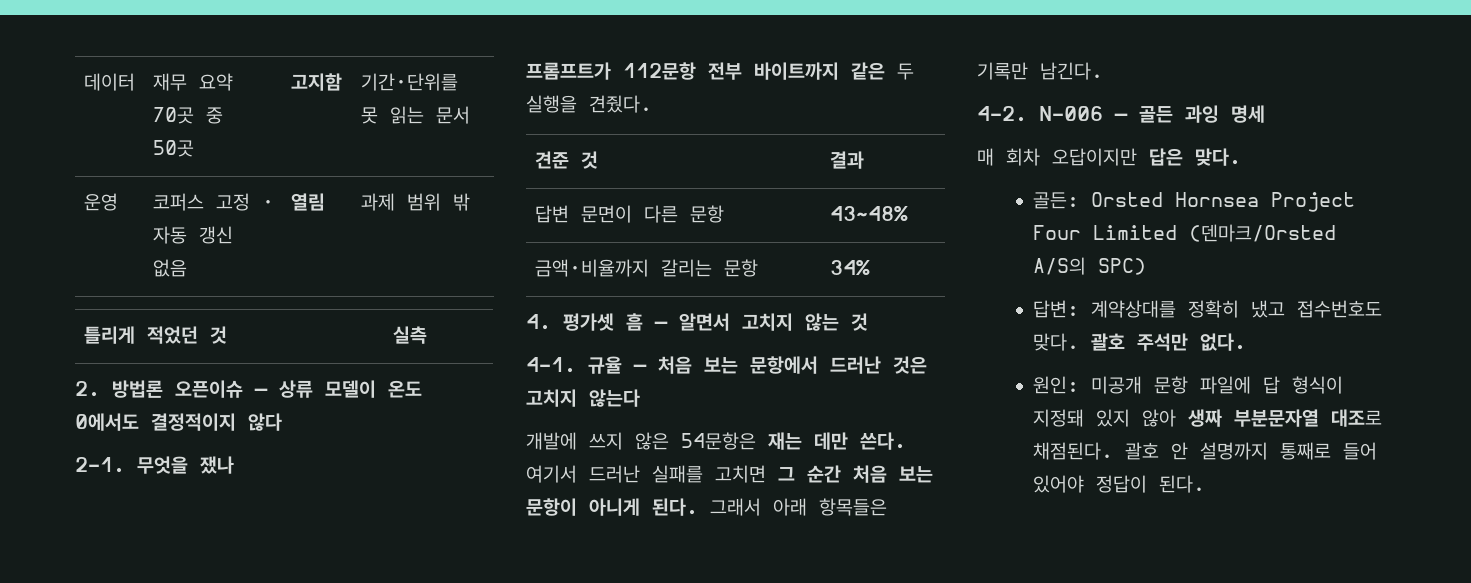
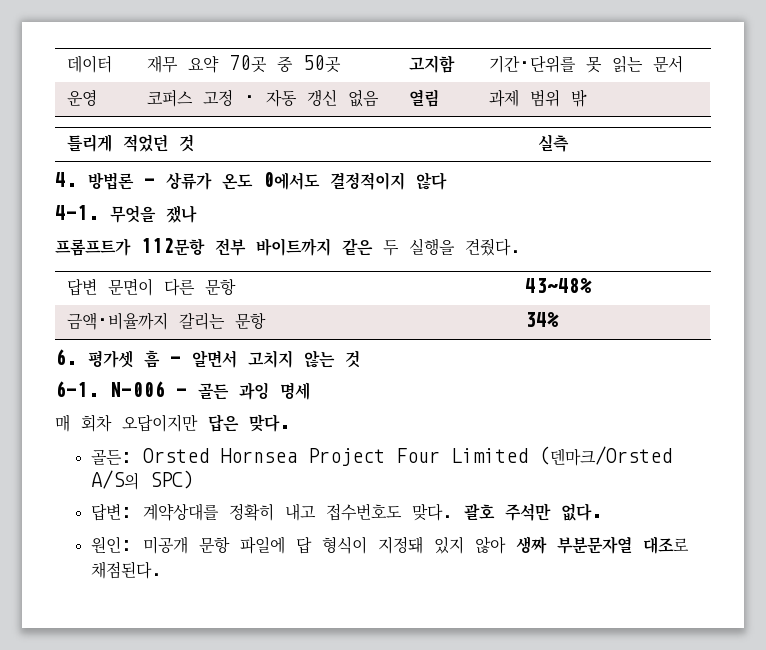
- 2. 방법론 오픈이슈 — 상류 모델이 온도 0에서도 결정적이지 않다
+ 4. 방법론 — 상류가 온도 0에서도 결정적이지 않다
- 2-1.
+ 4-1.
- 견준 것 | 결과
- 4. 평가셋 흠 — 알면서 고치지 않는 것
+ 6. 평가셋 흠 — 알면서 고치지 않는 것
- 4-1. 규율 — 처음 보는 문항에서 드러난 것은 고치지 않는다
- 개발에 쓰지 않은 54문항은 재는 데만 쓴다. 여기서 드러난 실패를 고치면 그 순간 처음 보는 문항이 아니게 된다. 그래서 아래 항목들은 기록만 남긴다.
- 4-2.
+ 6-1.
- 답변: 계약상대를 정확히 냈고 접수번호도 맞다.
+ 답변: 계약상대를 정확히 내고 접수번호도 맞다.
- 괄호 안 설명까지 통째로 들어 있어야 정답이 된다.

